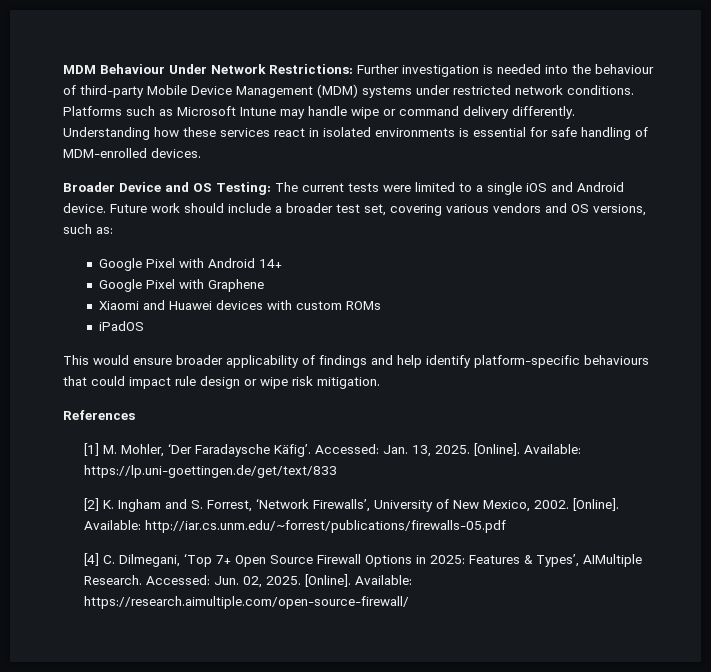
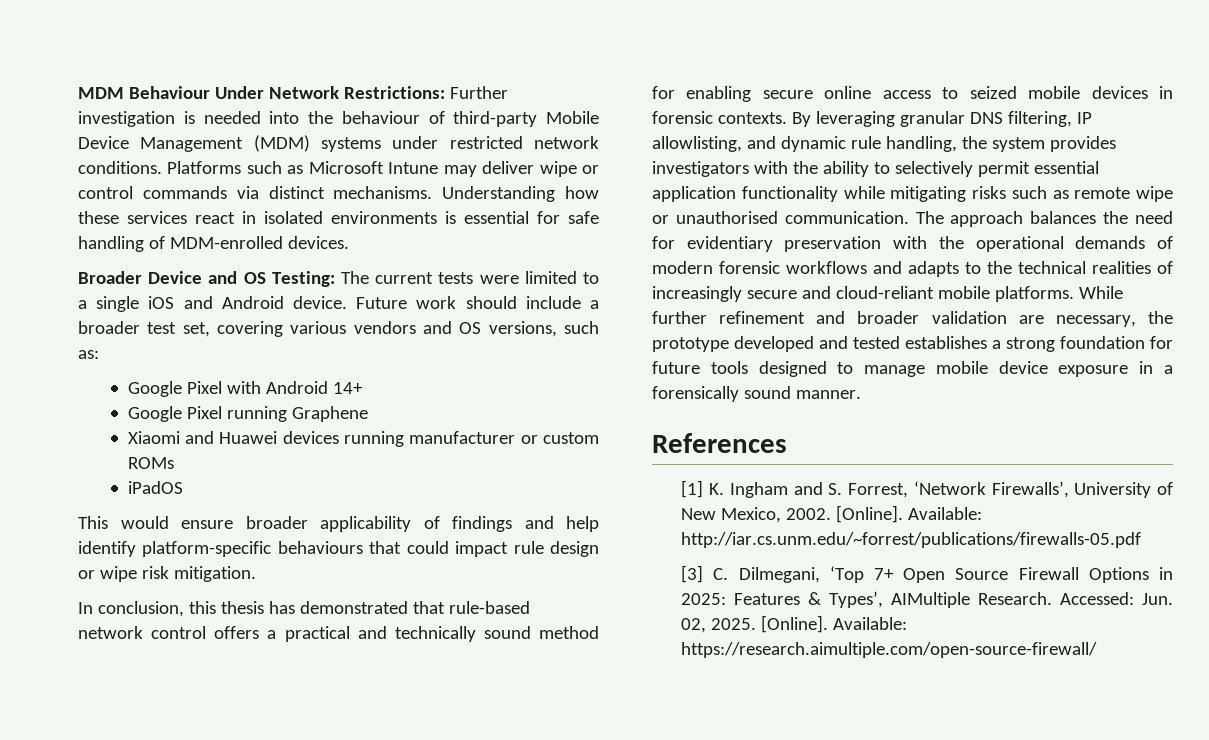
- Platforms such as Microsoft Intune may handle wipe or command delivery differently.
+ Platforms such as Microsoft Intune may deliver wipe or control commands via distinct mechanisms.
- Google Pixel with Graphene
+ Google Pixel running Graphene
- Xiaomi and Huawei devices with custom ROMs
+ Xiaomi and Huawei devices running manufacturer or custom ROMs
+ In conclusion, this thesis has demonstrated that rule-based network control offers a practical and technically sound method for enabling secure online access to seized mobile devices in forensic contexts. By leveraging granular DNS filtering, IP allowlisting, and dynamic rule handling, the system provides investigators with the ability to selectively permit essential application functionality while mitigating risks such as remote wipe or unauthorised communication. The approach balances the need for evidentiary preservation with the operational demands of modern forensic workflows and adapts to the technical realities of increasingly secure and cloud-reliant mobile platforms. While further refinement and broader validation are necessary, the prototype developed and tested establishes a strong foundation for future tools designed to manage mobile device exposure in a forensically sound manner.
  References
- [1] M. Mohler, ‘Der Faradaysche Käfig’. Accessed: Jan. 13, 2025. [Online]. Available: https://lp.uni-goettingen.de/get/text/833
- [2] K. Ingham and S. Forrest, ‘Network Firewalls’, University of New Mexico, 2002.
+ [1] K. Ingham and S. Forrest, ‘Network Firewalls’, University of New Mexico, 2002.
- [4] C. Dilmegani, ‘Top 7+ Open Source Firewall Options in 2025: Features & Types’, AIMultiple Research.
+ [3] C. Dilmegani, ‘Top 7+ Open Source Firewall Options in 2025: Features & Types’, AIMultiple Research.

